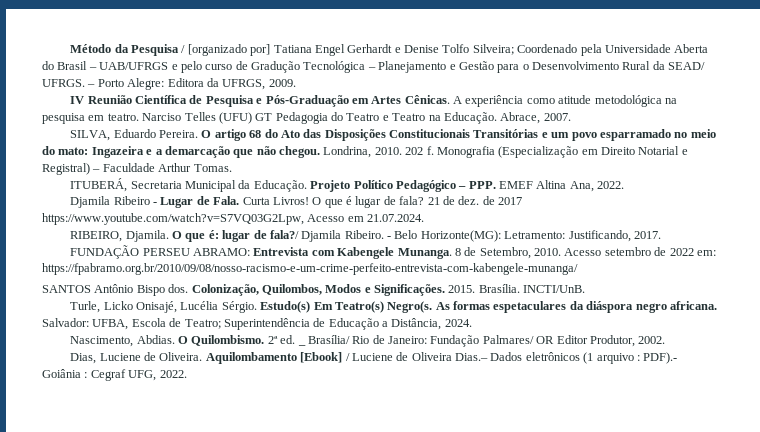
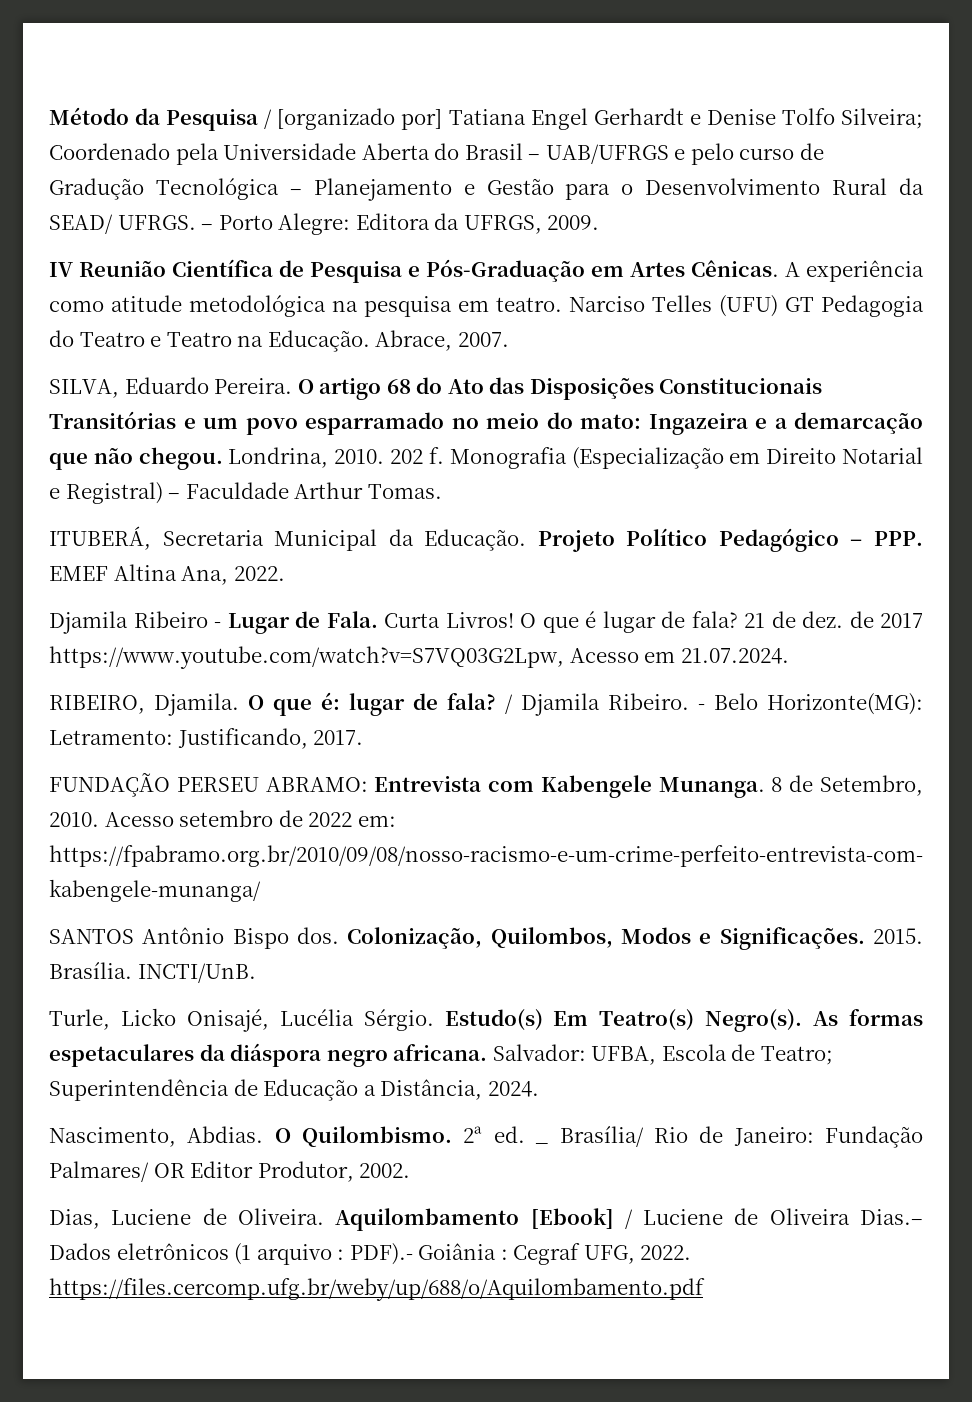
- O que é: lugar de fala?/ Djamila Ribeiro.
+ O que é: lugar de fala? / Djamila Ribeiro.
- Estudo(s) Em Teatro(s) Negro(s.
+ Estudo(s) Em Teatro(s) Negro(s).
- Aquilombamento [Ebook] / Luciene de Oliveira Dias.– Dados eletrônicos (1 arquivo : PDF).- Goiânia : Cegraf UFG, 2022.
+ Aquilombamento [Ebook] / Luciene de Oliveira Dias.– Dados eletrônicos (1 arquivo : PDF).- Goiânia : Cegraf UFG, 2022. https://files.cercomp.ufg.br/weby/up/688/o/Aquilombamento.pdf

